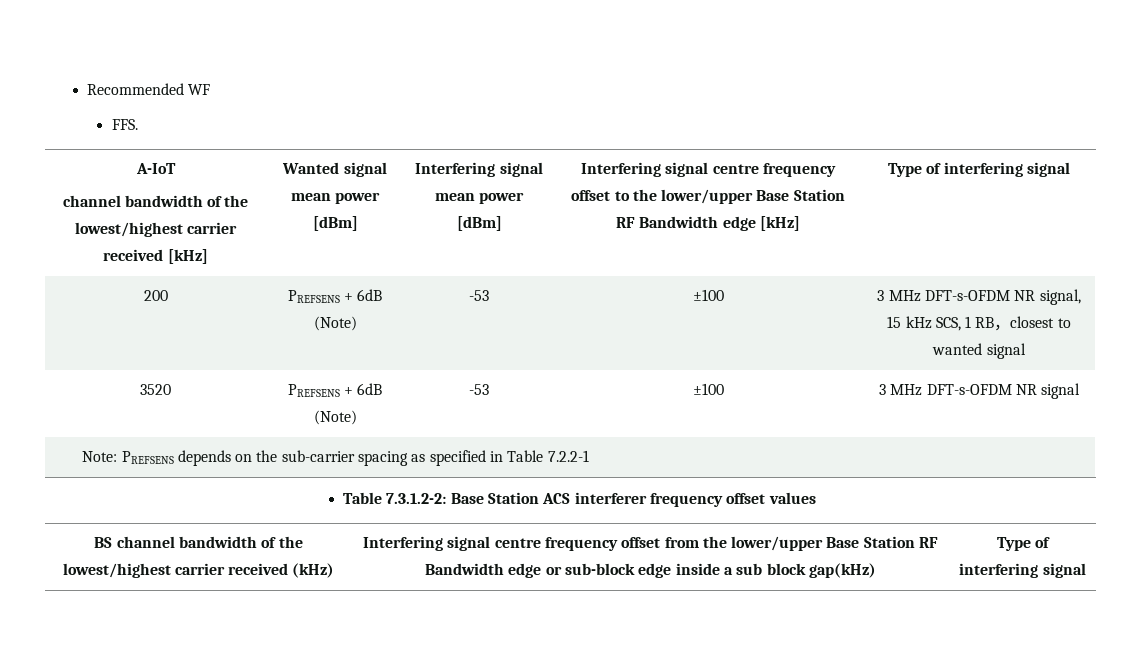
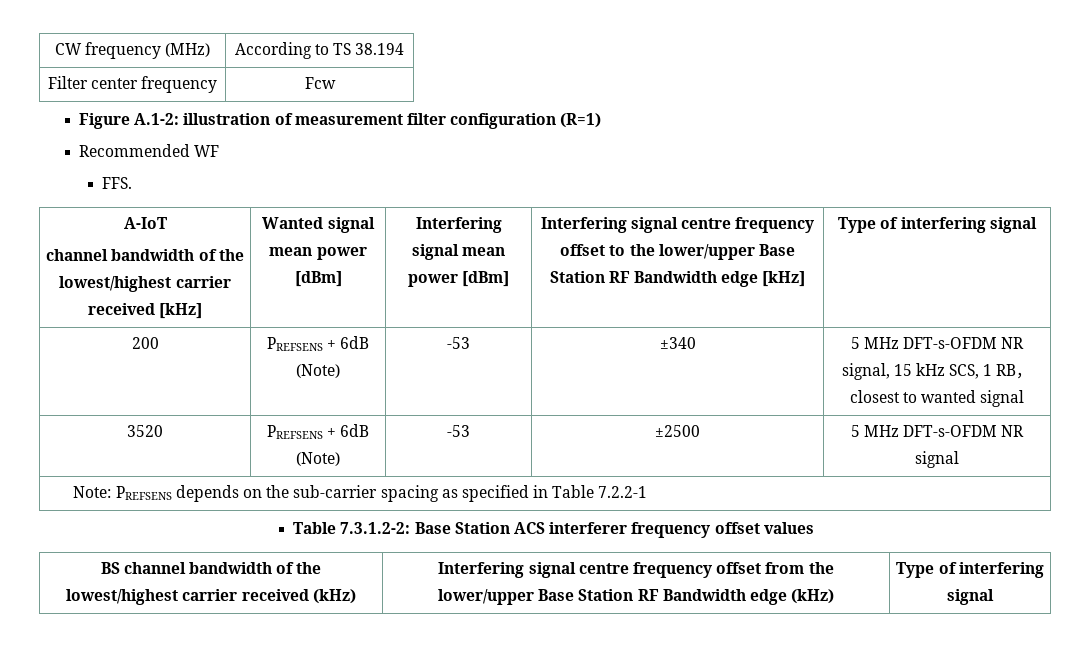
+ CW frequency (MHz) | According to TS 38.194
+ Filter center frequency | Fcw
+ Figure A.1-2: illustration of measurement filter configuration (R=1)
- 200 | PREFSENS + 6dB (Note) | -53 | ±100 | 3 MHz DFT-s-OFDM NR signal, 15 kHz SCS, 1 RB，closest to wanted signal
+ 200 | PREFSENS + 6dB (Note) | -53 | ±340 | 5 MHz DFT-s-OFDM NR signal, 15 kHz SCS, 1 RB，closest to wanted signal
- 3520 | PREFSENS + 6dB (Note) | -53 | ±100 | 3 MHz DFT-s-OFDM NR signal
+ 3520 | PREFSENS + 6dB (Note) | -53 | ±2500 | 5 MHz DFT-s-OFDM NR signal
- BS channel bandwidth of the lowest/highest carrier received (kHz) | Interfering signal centre frequency offset from the lower/upper Base Station RF Bandwidth edge or sub-block edge inside a sub block gap(kHz) | Type of interfering signal
+ BS channel bandwidth of the lowest/highest carrier received (kHz) | Interfering signal centre frequency offset from the lower/upper Base Station RF Bandwidth edge (kHz) | Type of interfering signal

